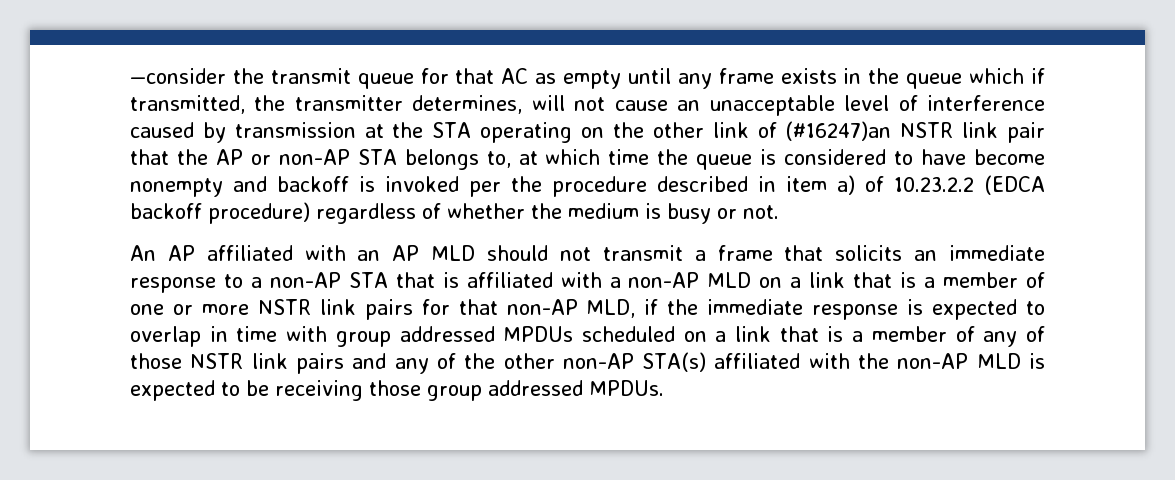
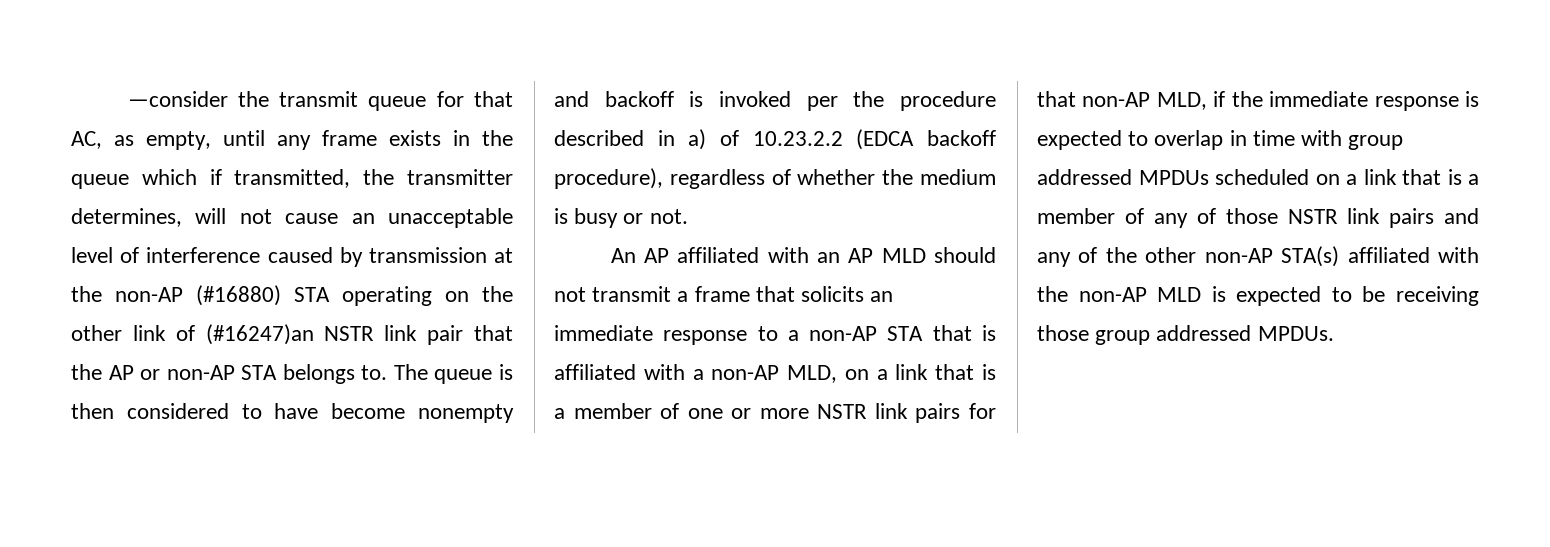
- —consider the transmit queue for that AC as empty until any frame exists in the queue which if transmitted, the transmitter determines, will not cause an unacceptable level of interference caused by transmission at the STA operating on the other link of (#16247)an NSTR link pair that the AP or non-AP STA belongs to, at which time the queue is considered to have become nonempty and backoff is invoked per the procedure described in item a) of 10.23.2.2 (EDCA backoff procedure) regardless of whether the medium is busy or not.
+ —consider the transmit queue for that AC, as empty, until any frame exists in the queue which if transmitted, the transmitter determines, will not cause an unacceptable level of interference caused by transmission at the non-AP (#16880) STA operating on the other link of (#16247)an NSTR link pair that the AP or non-AP STA belongs to. The queue is then considered to have become nonempty and backoff is invoked per the procedure described in a) of 10.23.2.2 (EDCA backoff procedure), regardless of whether the medium is busy or not.
- An AP affiliated with an AP MLD should not transmit a frame that solicits an immediate response to a non-AP STA that is affiliated with a non-AP MLD on a link that is a member of one or more NSTR link pairs for that non-AP MLD, if the immediate response is expected to overlap in time with group addressed MPDUs scheduled on a link that is a member of any of those NSTR link pairs and any of the other non-AP STA(s) affiliated with the non-AP MLD is expected to be receiving those group addressed MPDUs.
+ An AP affiliated with an AP MLD should not transmit a frame that solicits an immediate response to a non-AP STA that is affiliated with a non-AP MLD, on a link that is a member of one or more NSTR link pairs for that non-AP MLD, if the immediate response is expected to overlap in time with group addressed MPDUs scheduled on a link that is a member of any of those NSTR link pairs and any of the other non-AP STA(s) affiliated with the non-AP MLD is expected to be receiving those group addressed MPDUs.

